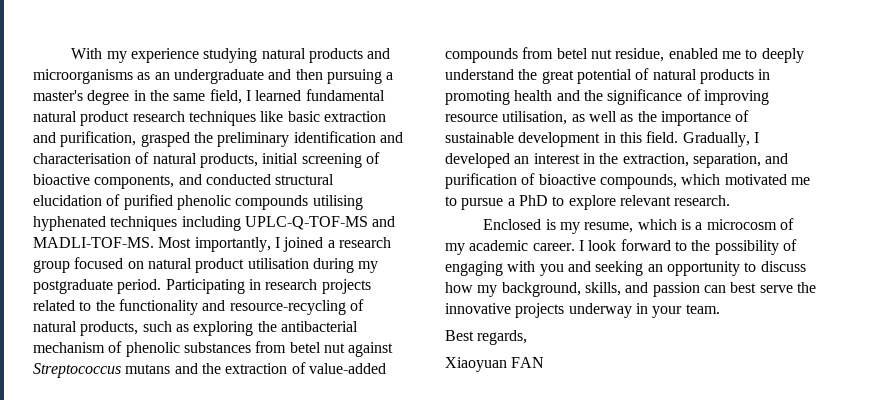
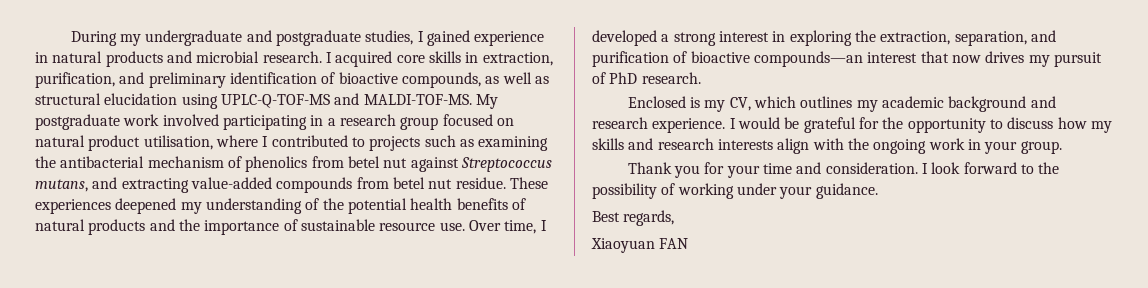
- With my experience studying natural products and microorganisms as an undergraduate and then pursuing a master's degree in the same field, I learned fundamental natural product research techniques like basic extraction and purification, grasped the preliminary identification and characterisation of natural products, initial screening of bioactive components, and conducted structural elucidation of purified phenolic compounds utilising hyphenated techniques including UPLC-Q-TOF-MS and MADLI-TOF-MS. Most importantly, I joined a research group focused on natural product utilisation during my postgraduate period. Participating in research projects related to the functionality and resource-recycling of natural products, such as exploring the antibacterial mechanism of phenolic substances from betel nut against Streptococcus mutans and the extraction of value-added compounds from betel nut residue, enabled me to deeply understand the great potential of natural products in promoting health and the significance of improving resource utilisation, as well as the importance of sustainable development in this field. Gradually, I developed an interest in the extraction, separation, and purification of bioactive compounds, which motivated me to pursue a PhD to explore relevant research.
- Enclosed is my resume, which is a microcosm of my academic career.
+ During my undergraduate and postgraduate studies, I gained experience in natural products and microbial research. I acquired core skills in extraction, purification, and preliminary identification of bioactive compounds, as well as structural elucidation using UPLC-Q-TOF-MS and MALDI-TOF-MS. My postgraduate work involved participating in a research group focused on natural product utilisation, where I contributed to projects such as examining the antibacterial mechanism of phenolics from betel nut against Streptococcus mutans, and extracting value-added compounds from betel nut residue. These experiences deepened my understanding of the potential health benefits of natural products and the importance of sustainable resource use. Over time, I developed a strong interest in exploring the extraction, separation, and purification of bioactive compounds—an interest that now drives my pursuit of PhD research.
+ Enclosed is my CV, which outlines my academic background and research experience. I would be grateful for the opportunity to discuss how my skills and research interests align with the ongoing work in your group.
+ Thank you for your time and consideration.
- I look forward to the possibility of engaging with you and seeking an opportunity to discuss how my background, skills, and passion can best serve the innovative projects underway in your team.
+ I look forward to the possibility of working under your guidance.

